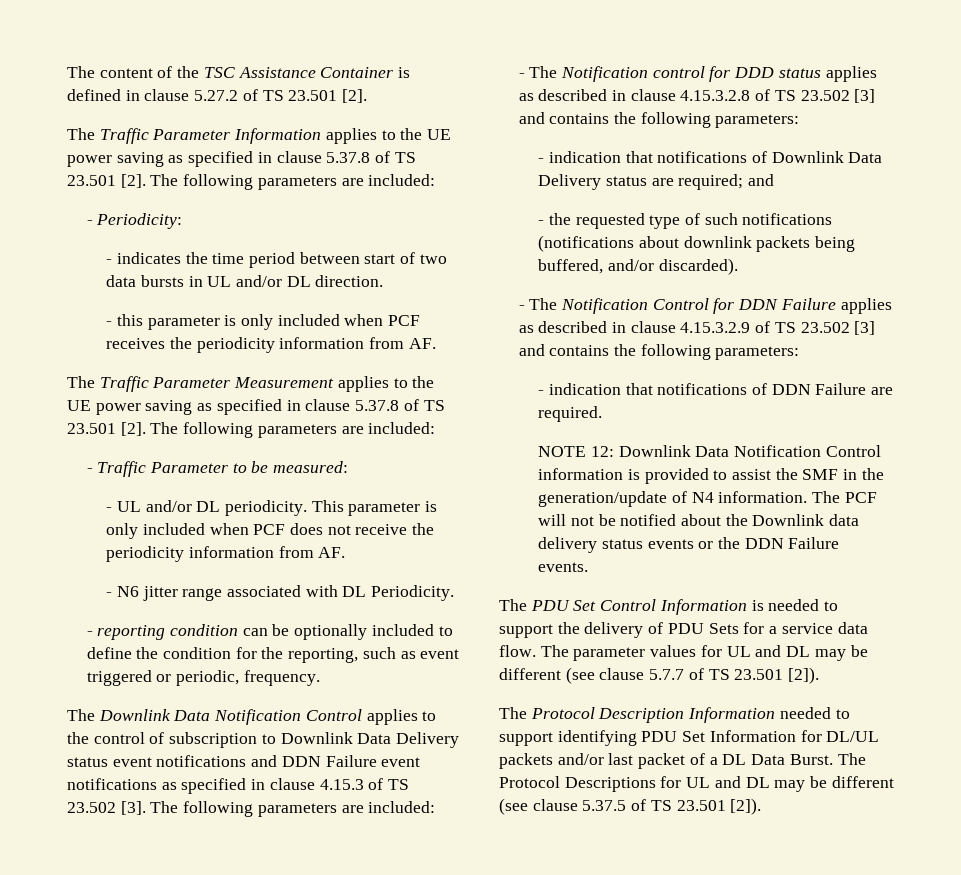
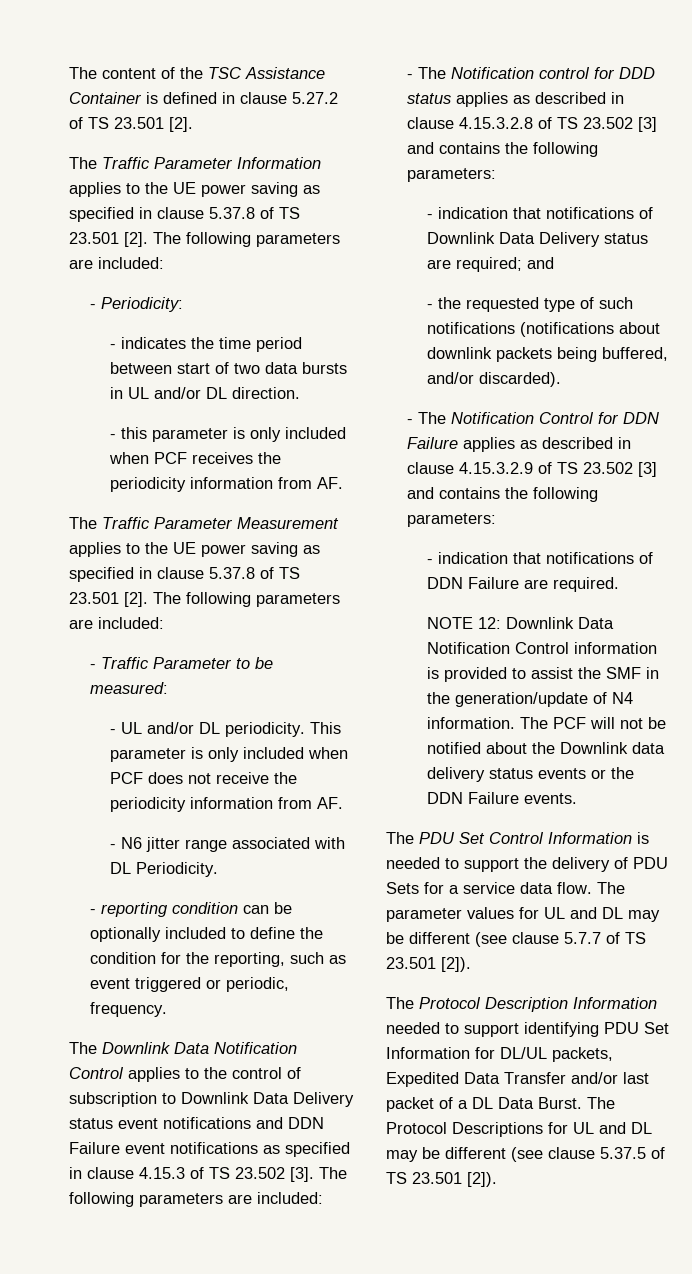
- The Protocol Description Information needed to support identifying PDU Set Information for DL/UL packets and/or last packet of a DL Data Burst.
+ The Protocol Description Information needed to support identifying PDU Set Information for DL/UL packets, Expedited Data Transfer and/or last packet of a DL Data Burst.

